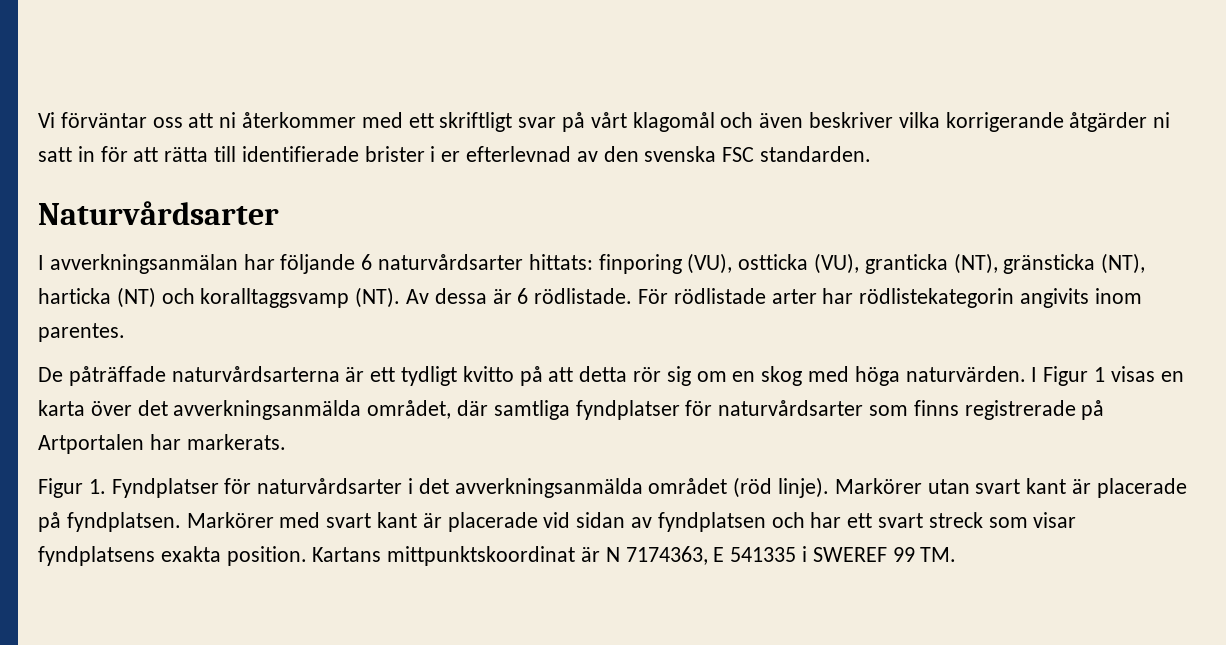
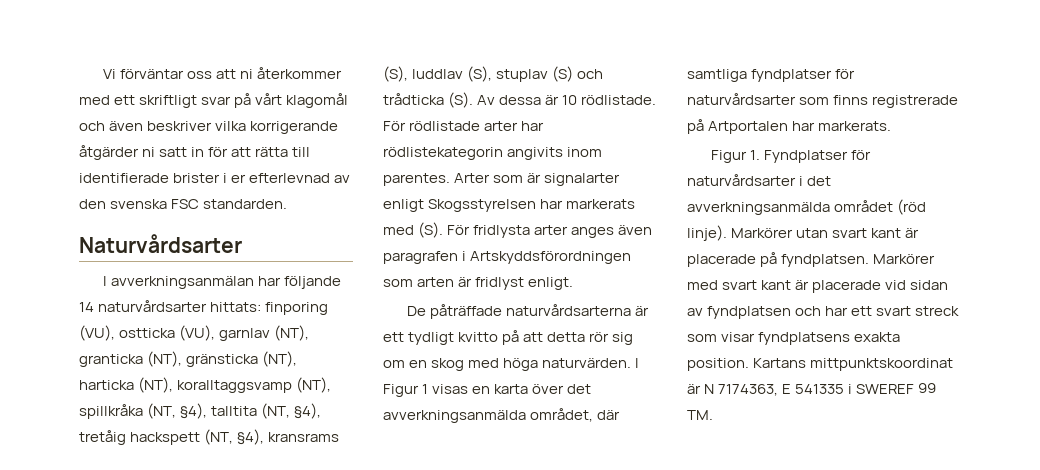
- I avverkningsanmälan har följande 6 naturvårdsarter hittats: finporing (VU), ostticka (VU), granticka (NT), gränsticka (NT), harticka (NT) och koralltaggsvamp (NT). Av dessa är 6 rödlistade.
+ I avverkningsanmälan har följande 14 naturvårdsarter hittats: finporing (VU), ostticka (VU), garnlav (NT), granticka (NT), gränsticka (NT), harticka (NT), koralltaggsvamp (NT), spillkråka (NT, §4), talltita (NT, §4), tretåig hackspett (NT, §4), kransrams (S), luddlav (S), stuplav (S) och trådticka (S). Av dessa är 10 rödlistade.
+ Arter som är signalarter enligt Skogsstyrelsen har markerats med (S). För fridlysta arter anges även paragrafen i Artskyddsförordningen som arten är fridlyst enligt.

